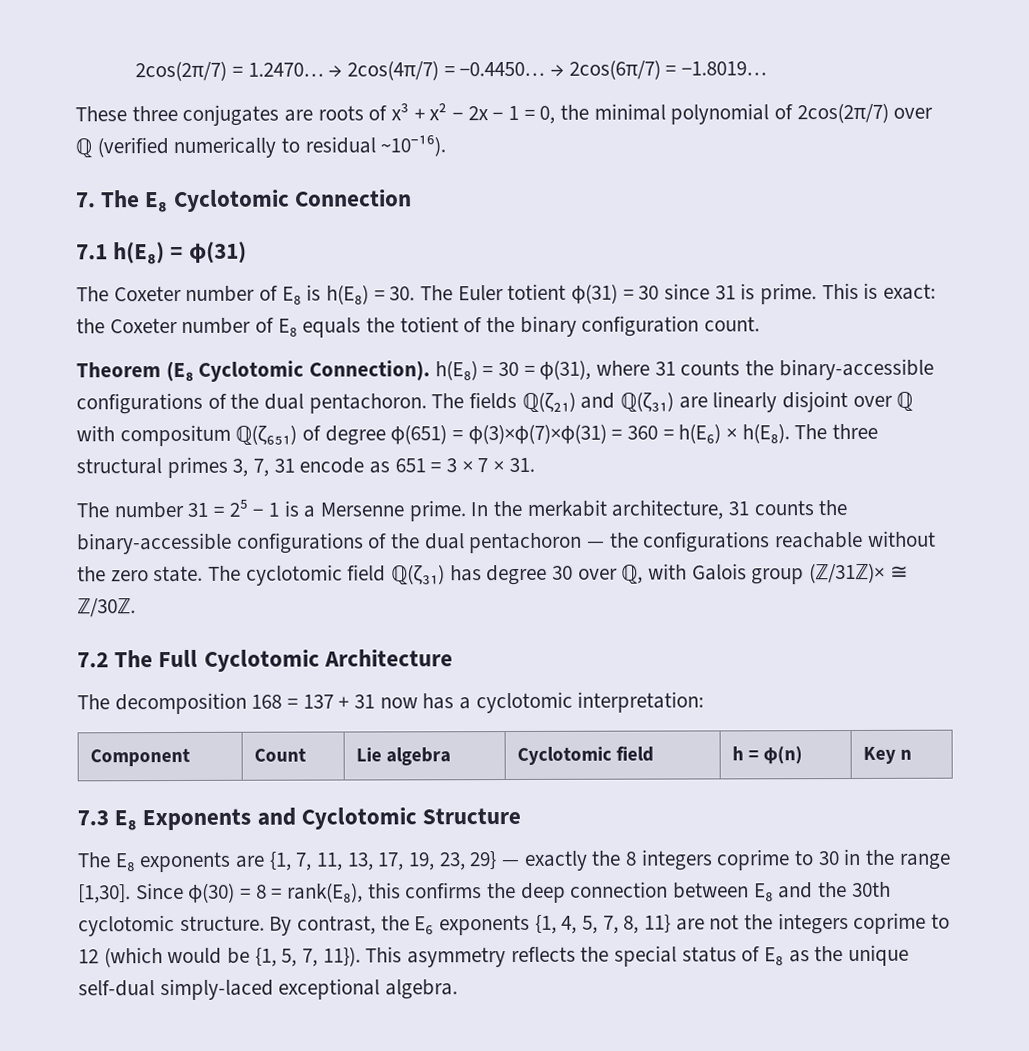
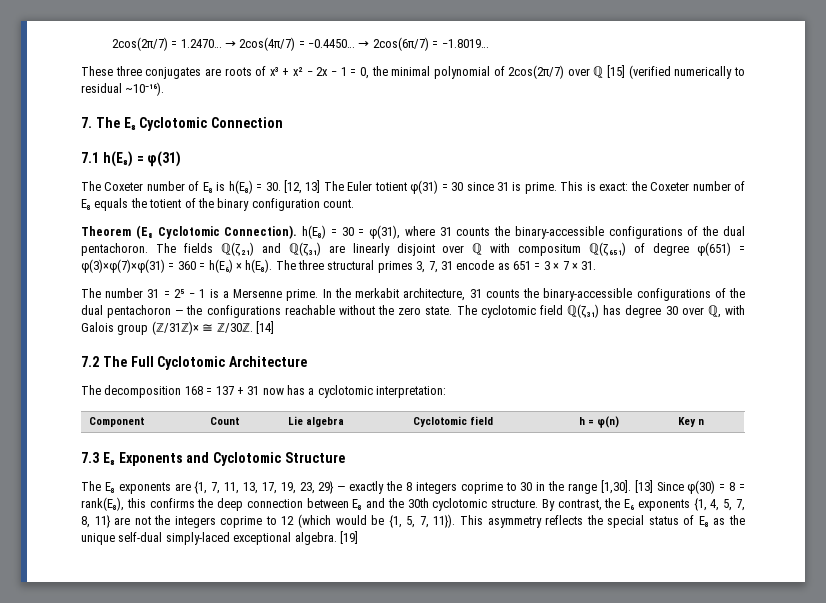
- These three conjugates are roots of x³ + x² − 2x − 1 = 0, the minimal polynomial of 2cos(2π/7) over ℚ (verified numerically to residual ~10⁻¹⁶).
+ These three conjugates are roots of x³ + x² − 2x − 1 = 0, the minimal polynomial of 2cos(2π/7) over ℚ [15] (verified numerically to residual ~10⁻¹⁶).
- The Coxeter number of E₈ is h(E₈) = 30. The Euler totient φ(31) = 30 since 31 is prime.
+ The Coxeter number of E₈ is h(E₈) = 30. [12, 13] The Euler totient φ(31) = 30 since 31 is prime.
+ [14]
- Since φ(30) = 8 = rank(E₈), this confirms the deep connection between E₈ and the 30th cyclotomic structure.
+ [13] Since φ(30) = 8 = rank(E₈), this confirms the deep connection between E₈ and the 30th cyclotomic structure.
+ [19]

